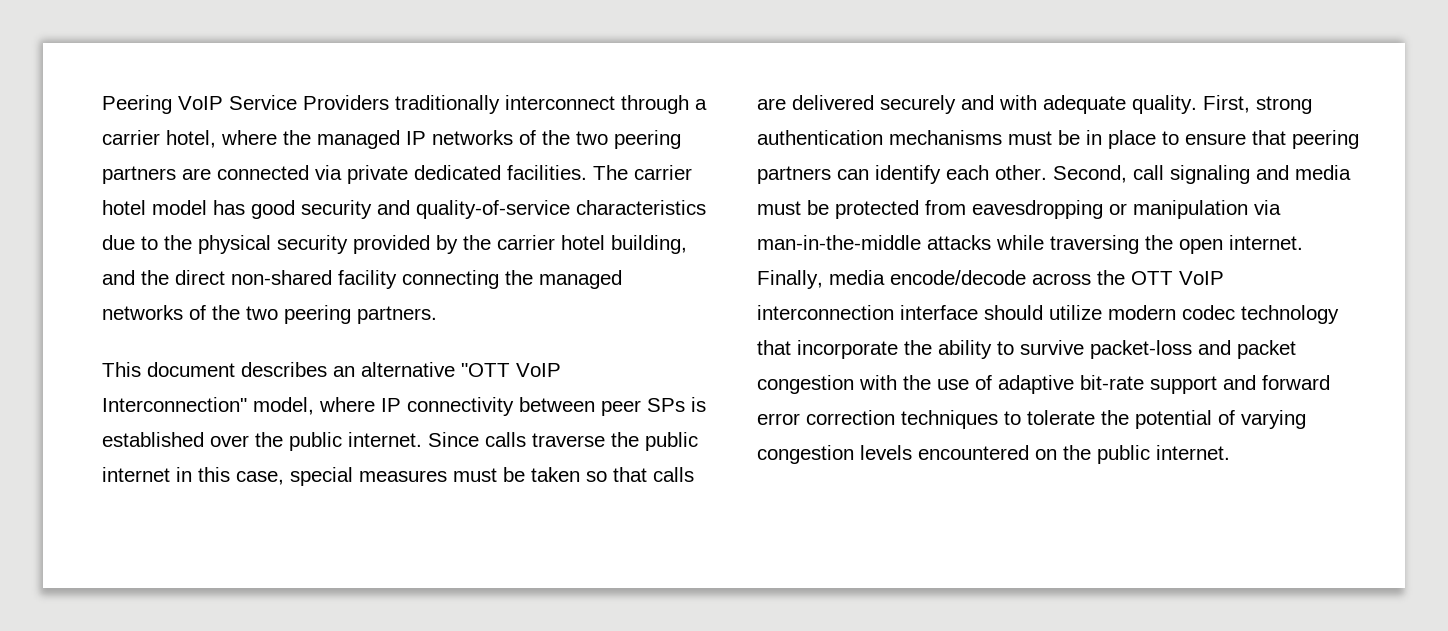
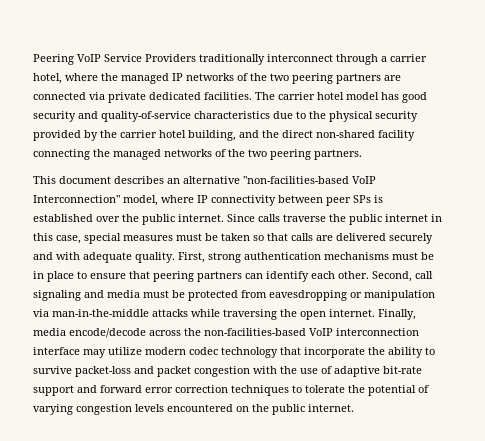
- This document describes an alternative "OTT VoIP Interconnection" model, where IP connectivity between peer SPs is established over the public internet.
+ This document describes an alternative "non-facilities-based VoIP Interconnection" model, where IP connectivity between peer SPs is established over the public internet.
- Finally, media encode/decode across the OTT VoIP interconnection interface should utilize modern codec technology that incorporate the ability to survive packet-loss and packet congestion with the use of adaptive bit-rate support and forward error correction techniques to tolerate the potential of varying congestion levels encountered on the public internet.
+ Finally, media encode/decode across the non-facilities-based VoIP interconnection interface may utilize modern codec technology that incorporate the ability to survive packet-loss and packet congestion with the use of adaptive bit-rate support and forward error correction techniques to tolerate the potential of varying congestion levels encountered on the public internet.

